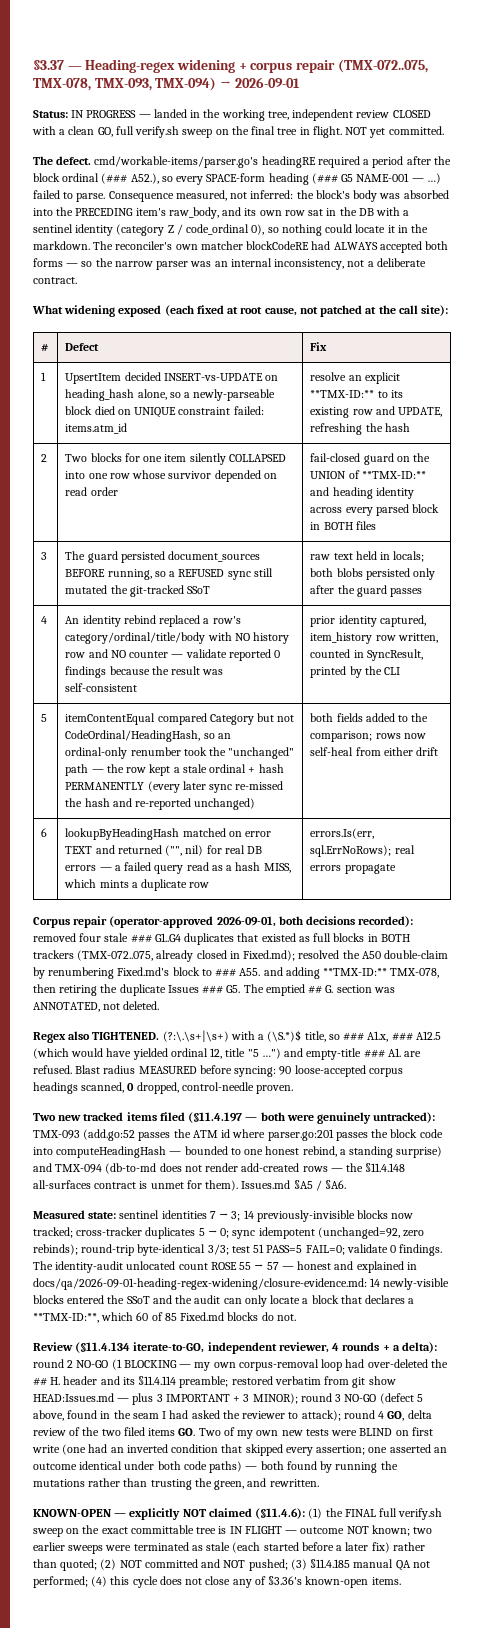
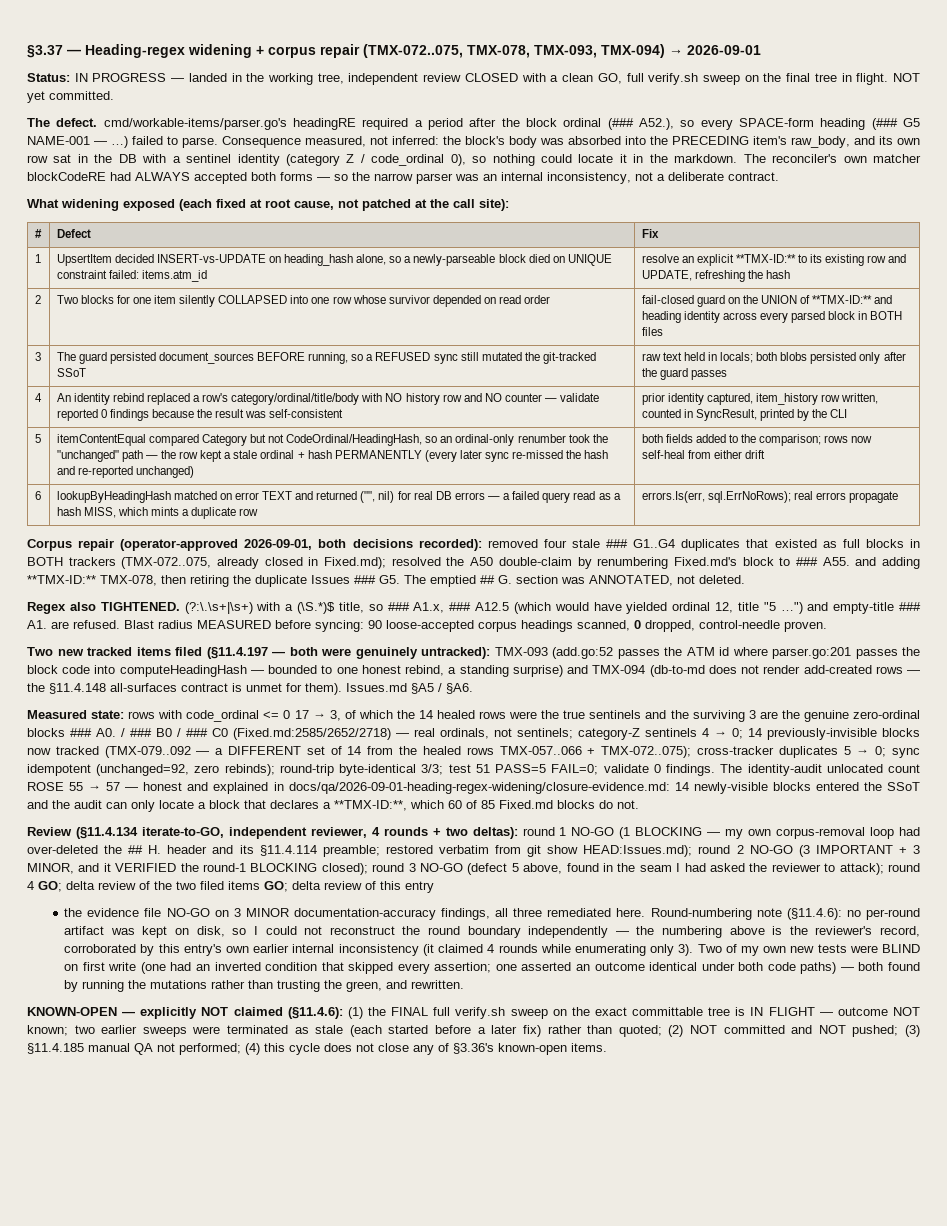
- Measured state: sentinel identities 7 → 3; 14 previously-invisible blocks now tracked; cross-tracker duplicates 5 → 0; sync idempotent (unchanged=92, zero rebinds); round-trip byte-identical 3/3; test 51 PASS=5 FAIL=0; validate 0 findings.
+ Measured state: rows with code_ordinal <= 0 17 → 3, of which the 14 healed rows were the true sentinels and the surviving 3 are the genuine zero-ordinal blocks ### A0. / ### B0 / ### C0 (Fixed.md:2585/2652/2718) — real ordinals, not sentinels; category-Z sentinels 4 → 0; 14 previously-invisible blocks now tracked (TMX-079..092 — a DIFFERENT set of 14 from the healed rows TMX-057..066 + TMX-072..075); cross-tracker duplicates 5 → 0; sync idempotent (unchanged=92, zero rebinds); round-trip byte-identical 3/3; test 51 PASS=5 FAIL=0; validate 0 findings.
- Review (§11.4.134 iterate-to-GO, independent reviewer, 4 rounds + a delta): round 2 NO-GO (1 BLOCKING — my own corpus-removal loop had over-deleted the ## H. header and its §11.4.114 preamble;
+ Review (§11.4.134 iterate-to-GO, independent reviewer, 4 rounds + two deltas): round 1 NO-GO (1 BLOCKING — my own corpus-removal loop had over-deleted the ## H. header and its §11.4.114 preamble;
- restored verbatim from git show HEAD:Issues.md — plus 3 IMPORTANT + 3 MINOR);
+ restored verbatim from git show HEAD:Issues.md); round 2 NO-GO (3 IMPORTANT + 3 MINOR, and it VERIFIED the round-1 BLOCKING closed);
- round 4 GO, delta review of the two filed items GO. Two of my own new tests were BLIND on first write (one had an inverted condition that skipped every assertion;
+ round 4 GO; delta review of the two filed items GO; delta review of this entry
+ the evidence file NO-GO on 3 MINOR documentation-accuracy findings, all three remediated here. Round-numbering note (§11.4.6): no per-round artifact was kept on disk, so I could not reconstruct the round boundary independently — the numbering above is the reviewer's record, corroborated by this entry's own earlier internal inconsistency (it claimed 4 rounds while enumerating only 3). Two of my own new tests were BLIND on first write (one had an inverted condition that skipped every assertion;

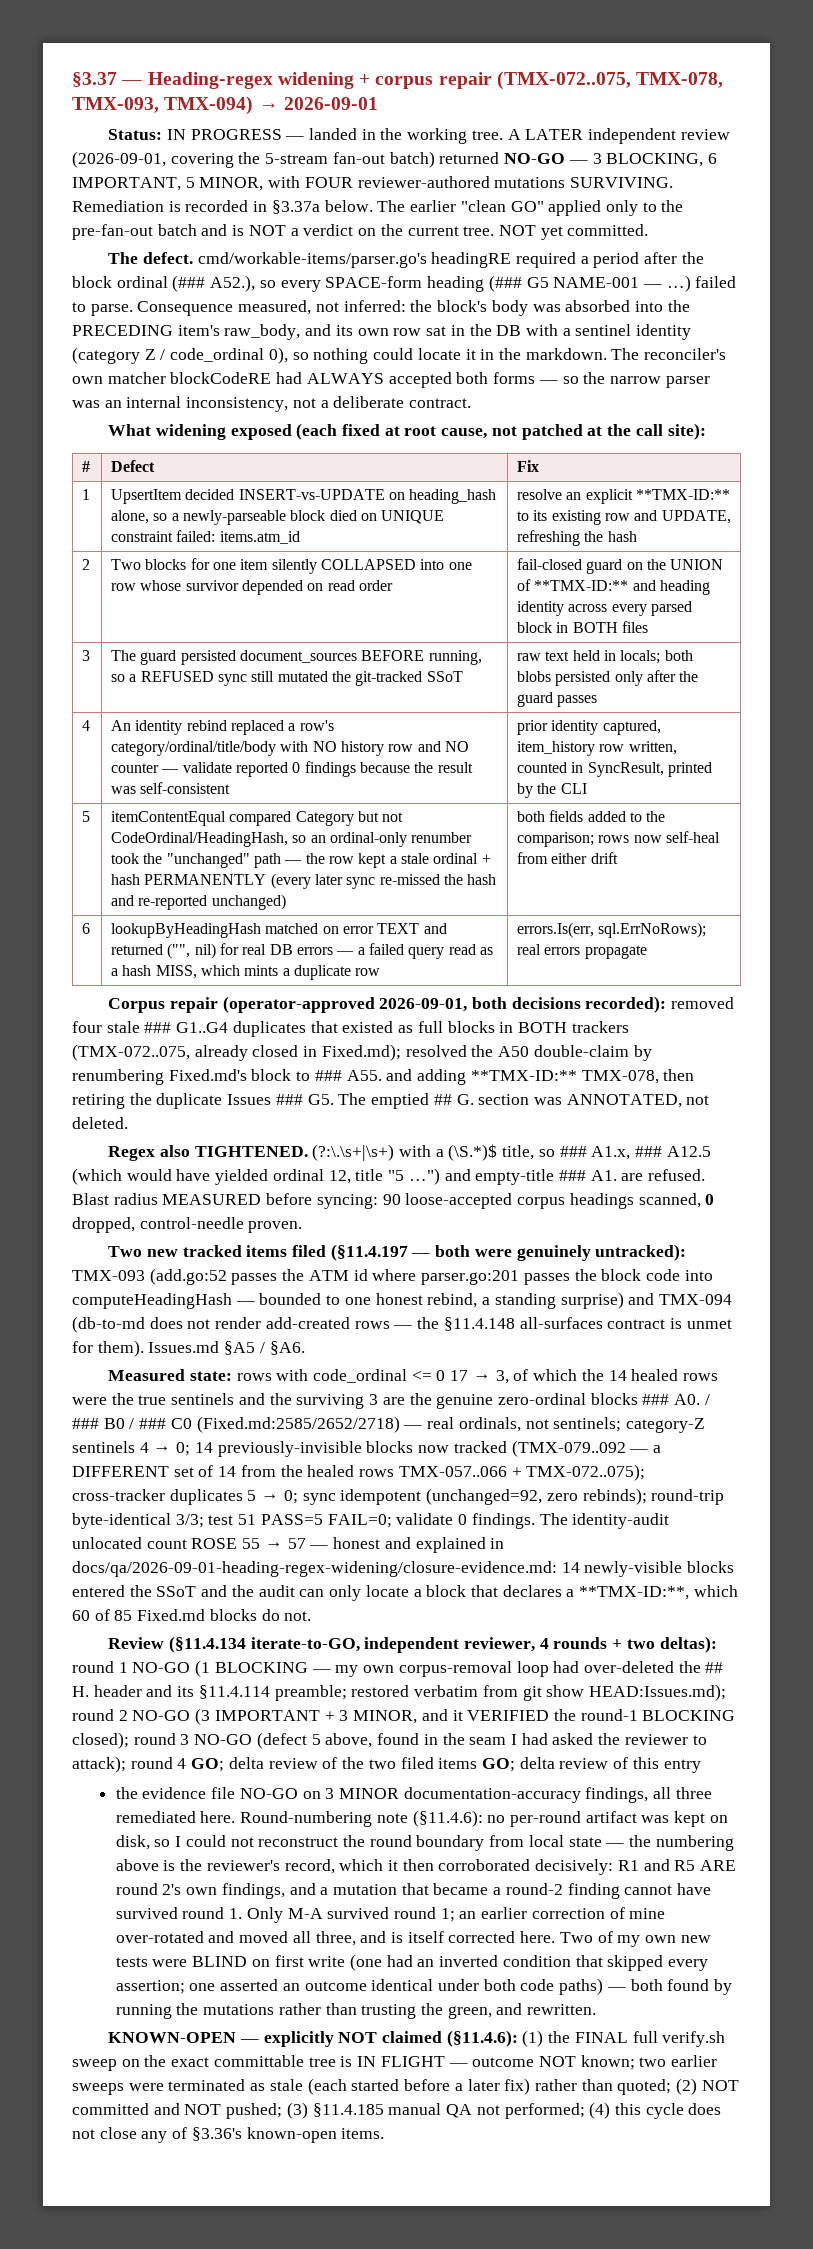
- Status: IN PROGRESS — landed in the working tree, independent review CLOSED with a clean GO, full verify.sh sweep on the final tree in flight.
+ Status: IN PROGRESS — landed in the working tree. A LATER independent review (2026-09-01, covering the 5-stream fan-out batch) returned NO-GO — 3 BLOCKING, 6 IMPORTANT, 5 MINOR, with FOUR reviewer-authored mutations SURVIVING. Remediation is recorded in §3.37a below. The earlier "clean GO" applied only to the pre-fan-out batch and is NOT a verdict on the current tree.
- Round-numbering note (§11.4.6): no per-round artifact was kept on disk, so I could not reconstruct the round boundary independently — the numbering above is the reviewer's record, corroborated by this entry's own earlier internal inconsistency (it claimed 4 rounds while enumerating only 3).
+ Round-numbering note (§11.4.6): no per-round artifact was kept on disk, so I could not reconstruct the round boundary from local state — the numbering above is the reviewer's record, which it then corroborated decisively: R1 and R5 ARE round 2's own findings, and a mutation that became a round-2 finding cannot have survived round 1. Only M-A survived round 1; an earlier correction of mine over-rotated and moved all three, and is itself corrected here.

